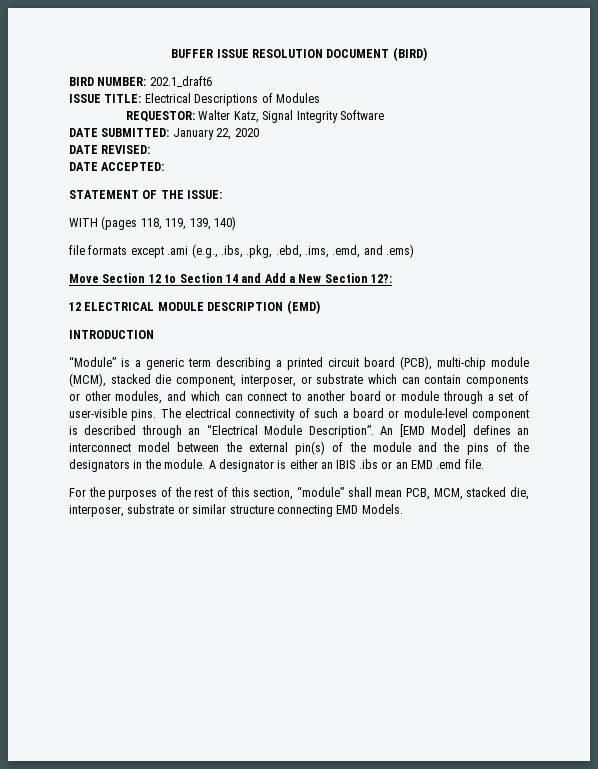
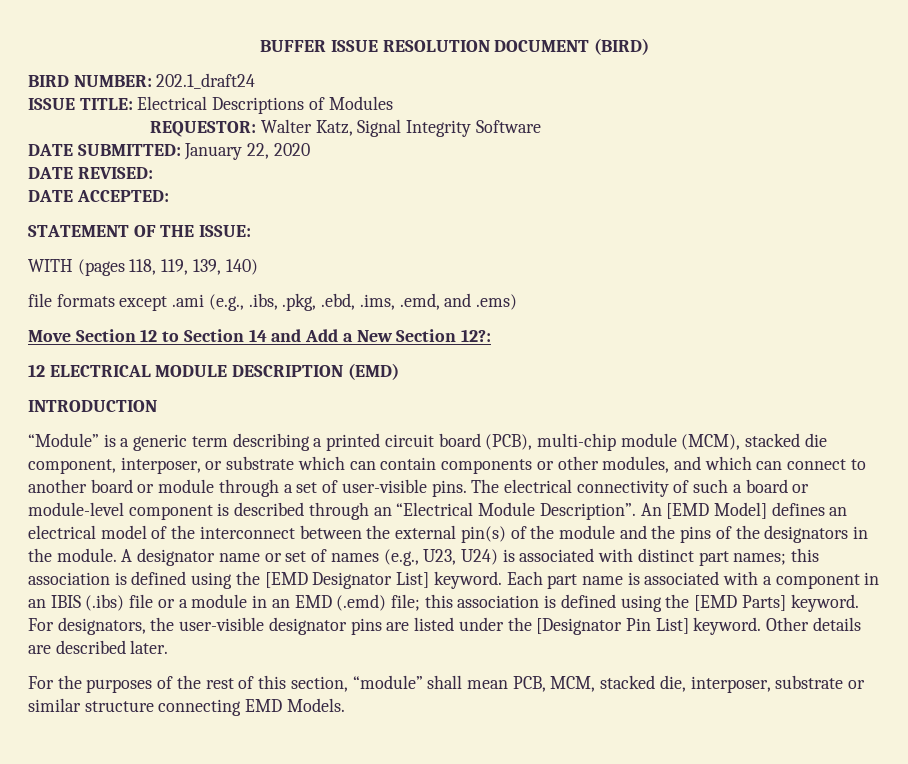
- BIRD NUMBER: 202.1_draft6
+ BIRD NUMBER: 202.1_draft24
- An [EMD Model] defines an interconnect model between the external pin(s) of the module and the pins of the designators in the module.
+ An [EMD Model] defines an electrical model of the interconnect between the external pin(s) of the module and the pins of the designators in the module.
- A designator is either an IBIS .ibs or an EMD .emd file.
+ A designator name or set of names (e.g., U23, U24) is associated with distinct part names; this association is defined using the [EMD Designator List] keyword. Each part name is associated with a component in an IBIS (.ibs) file or a module in an EMD (.emd) file; this association is defined using the [EMD Parts] keyword. For designators, the user-visible designator pins are listed under the [Designator Pin List] keyword. Other details are described later.

